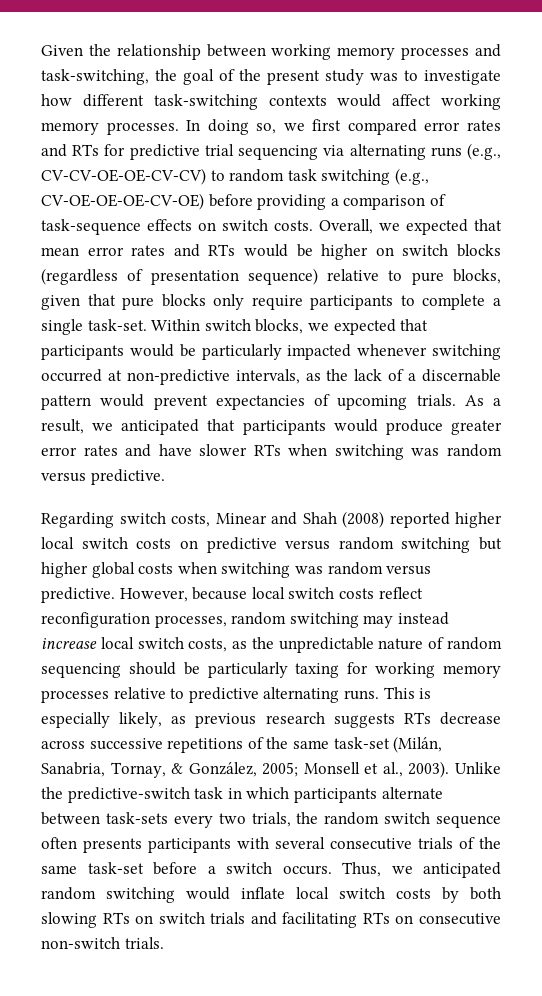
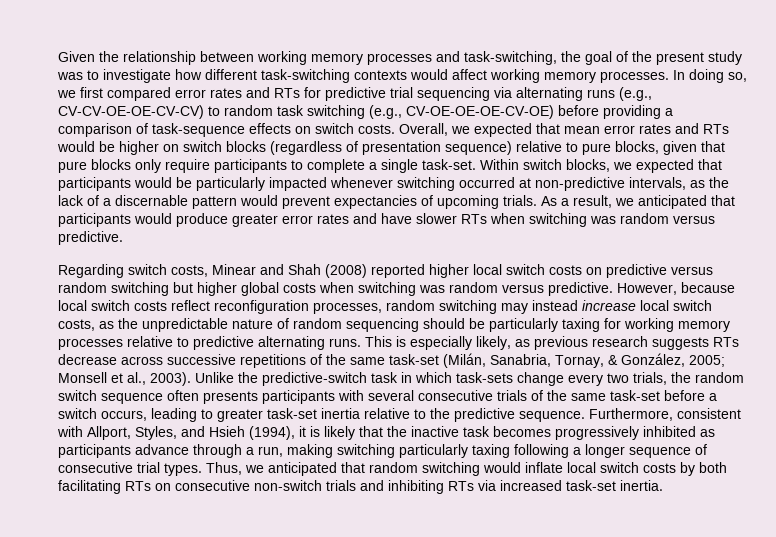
- Unlike the predictive-switch task in which participants alternate between task-sets every two trials, the random switch sequence often presents participants with several consecutive trials of the same task-set before a switch occurs.
+ Unlike the predictive-switch task in which task-sets change every two trials, the random switch sequence often presents participants with several consecutive trials of the same task-set before a switch occurs, leading to greater task-set inertia relative to the predictive sequence. Furthermore, consistent with Allport, Styles, and Hsieh (1994), it is likely that the inactive task becomes progressively inhibited as participants advance through a run, making switching particularly taxing following a longer sequence of consecutive trial types.
- Thus, we anticipated random switching would inflate local switch costs by both slowing RTs on switch trials and facilitating RTs on consecutive non-switch trials.
+ Thus, we anticipated that random switching would inflate local switch costs by both facilitating RTs on consecutive non-switch trials and inhibiting RTs via increased task-set inertia.

